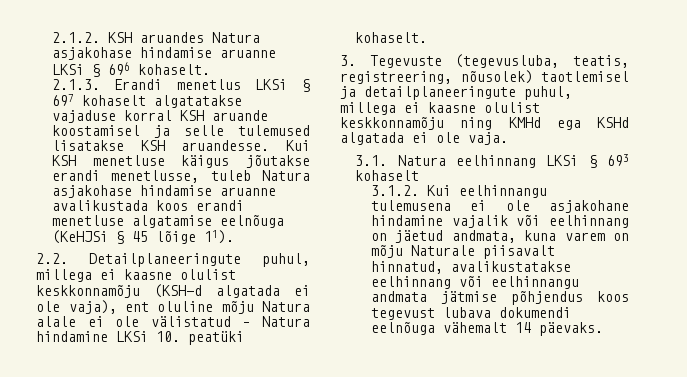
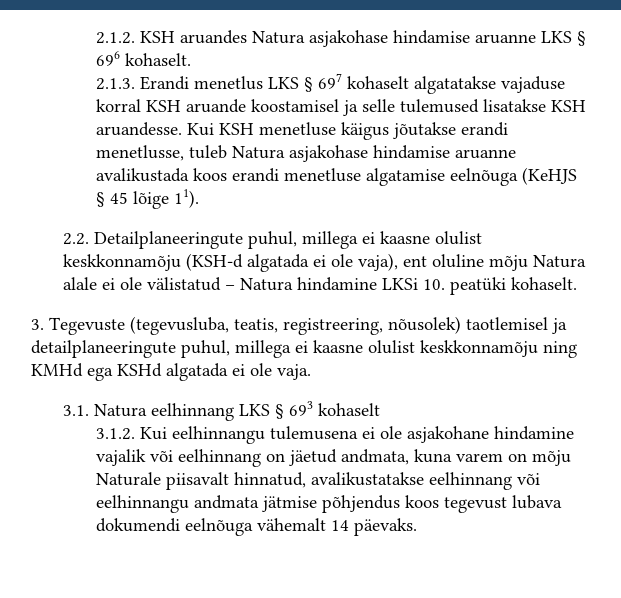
- 2.1.2. KSH aruandes Natura asjakohase hindamise aruanne LKSi § 696 kohaselt.
+ 2.1.2. KSH aruandes Natura asjakohase hindamise aruanne LKS § 696 kohaselt.
- 2.1.3. Erandi menetlus LKSi § 697 kohaselt algatatakse vajaduse korral KSH aruande koostamisel ja selle tulemused lisatakse KSH aruandesse.
+ 2.1.3. Erandi menetlus LKS § 697 kohaselt algatatakse vajaduse korral KSH aruande koostamisel ja selle tulemused lisatakse KSH aruandesse.
- Kui KSH menetluse käigus jõutakse erandi menetlusse, tuleb Natura asjakohase hindamise aruanne avalikustada koos erandi menetluse algatamise eelnõuga (KeHJSi § 45 lõige 11).
+ Kui KSH menetluse käigus jõutakse erandi menetlusse, tuleb Natura asjakohase hindamise aruanne avalikustada koos erandi menetluse algatamise eelnõuga (KeHJS § 45 lõige 11).
- 3.1. Natura eelhinnang LKSi § 693 kohaselt
+ 3.1. Natura eelhinnang LKS § 693 kohaselt

